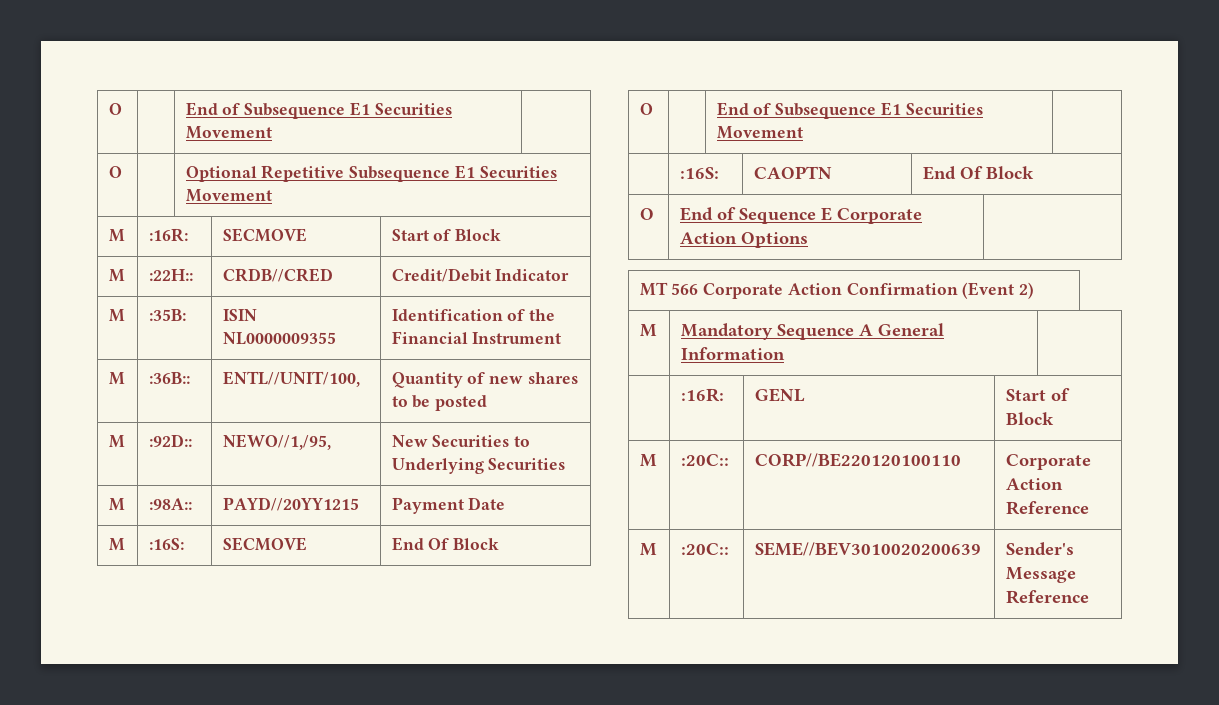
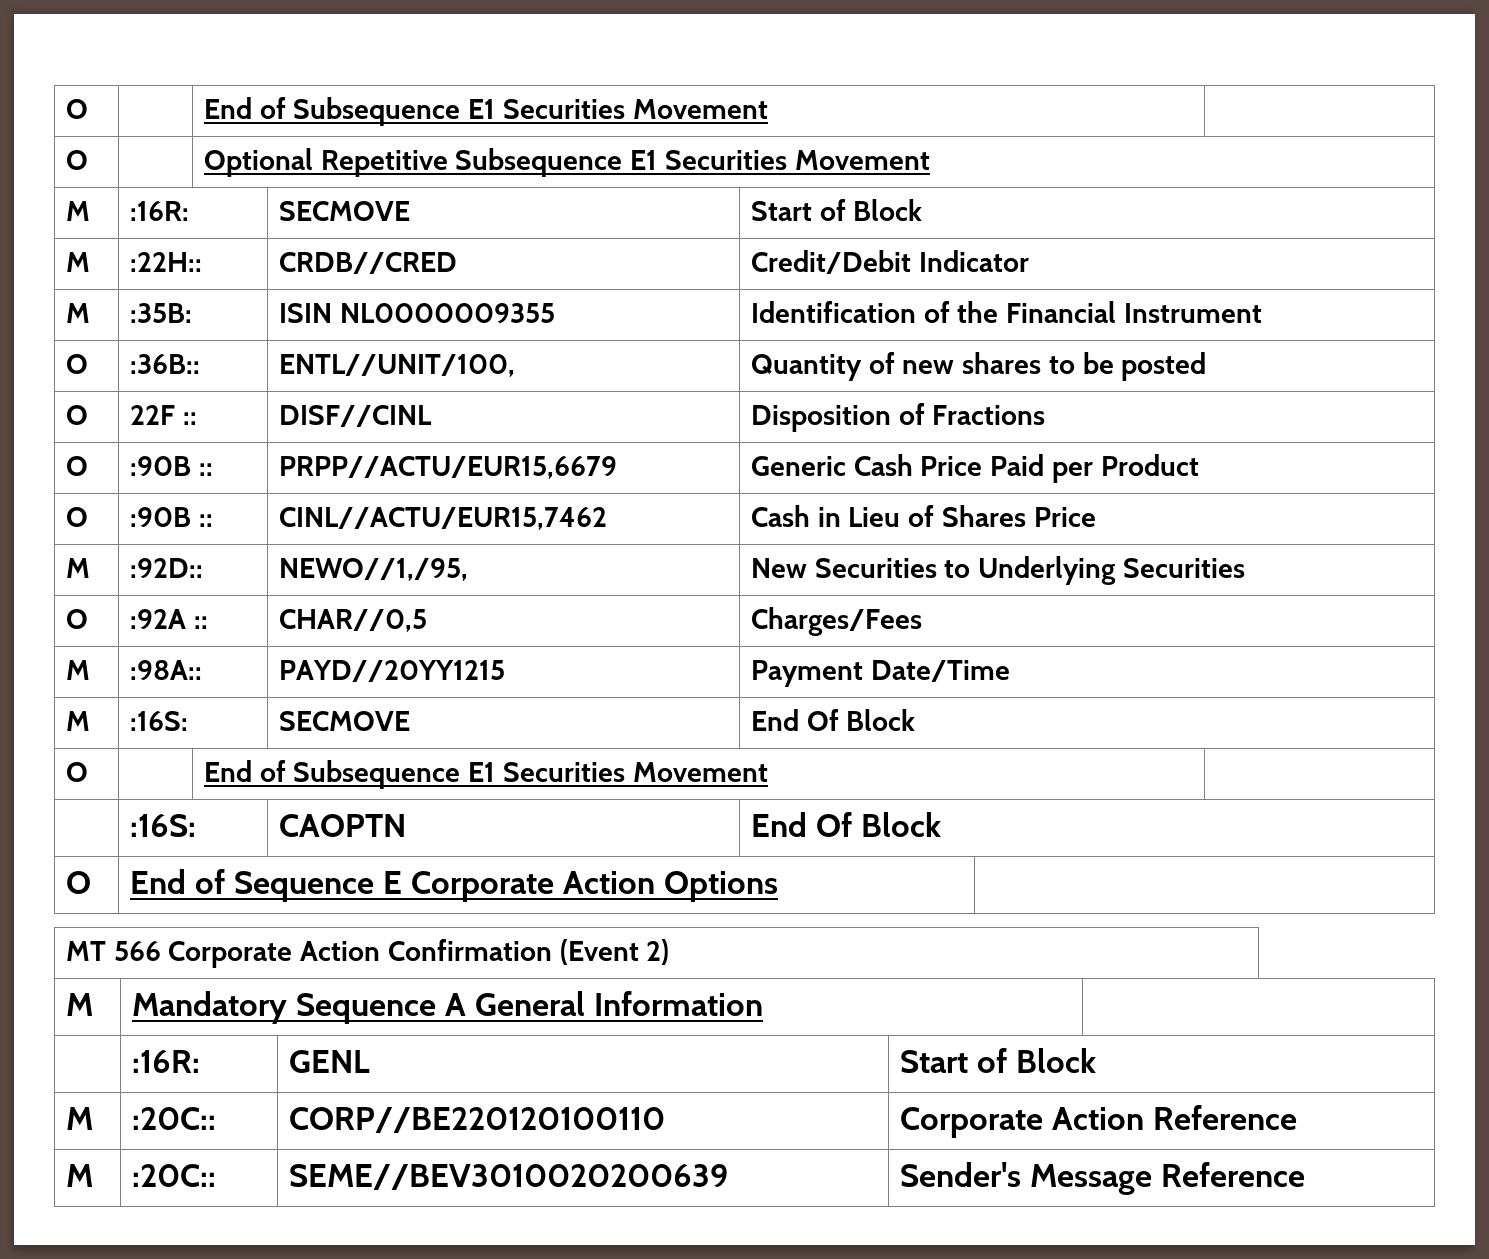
- M | :36B:: | ENTL//UNIT/100, | Quantity of new shares to be posted
+ O | :36B:: | ENTL//UNIT/100, | Quantity of new shares to be posted
+ O | 22F :: | DISF//CINL | Disposition of Fractions
+ O | :90B :: | PRPP//ACTU/EUR15,6679 | Generic Cash Price Paid per Product
+ O | :90B :: | CINL//ACTU/EUR15,7462 | Cash in Lieu of Shares Price
+ O | :92A :: | CHAR//0,5 | Charges/Fees
- M | :98A:: | PAYD//20YY1215 | Payment Date
+ M | :98A:: | PAYD//20YY1215 | Payment Date/Time

